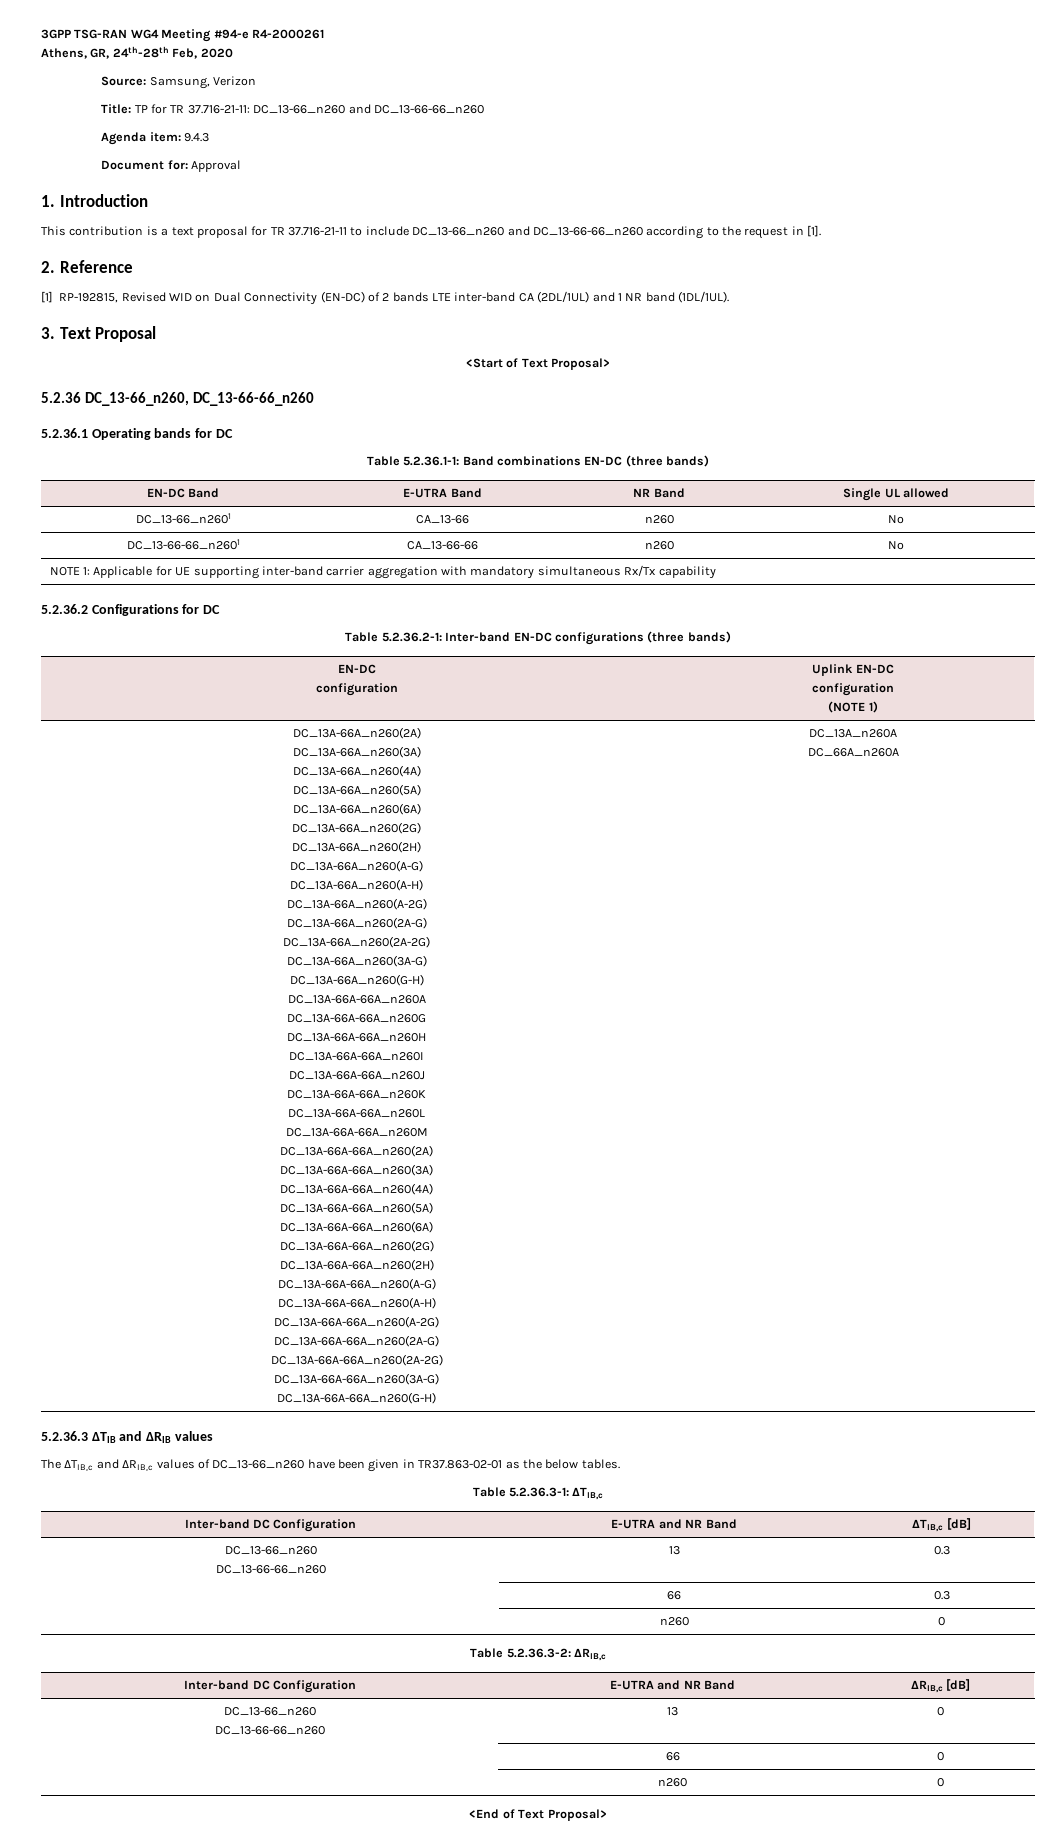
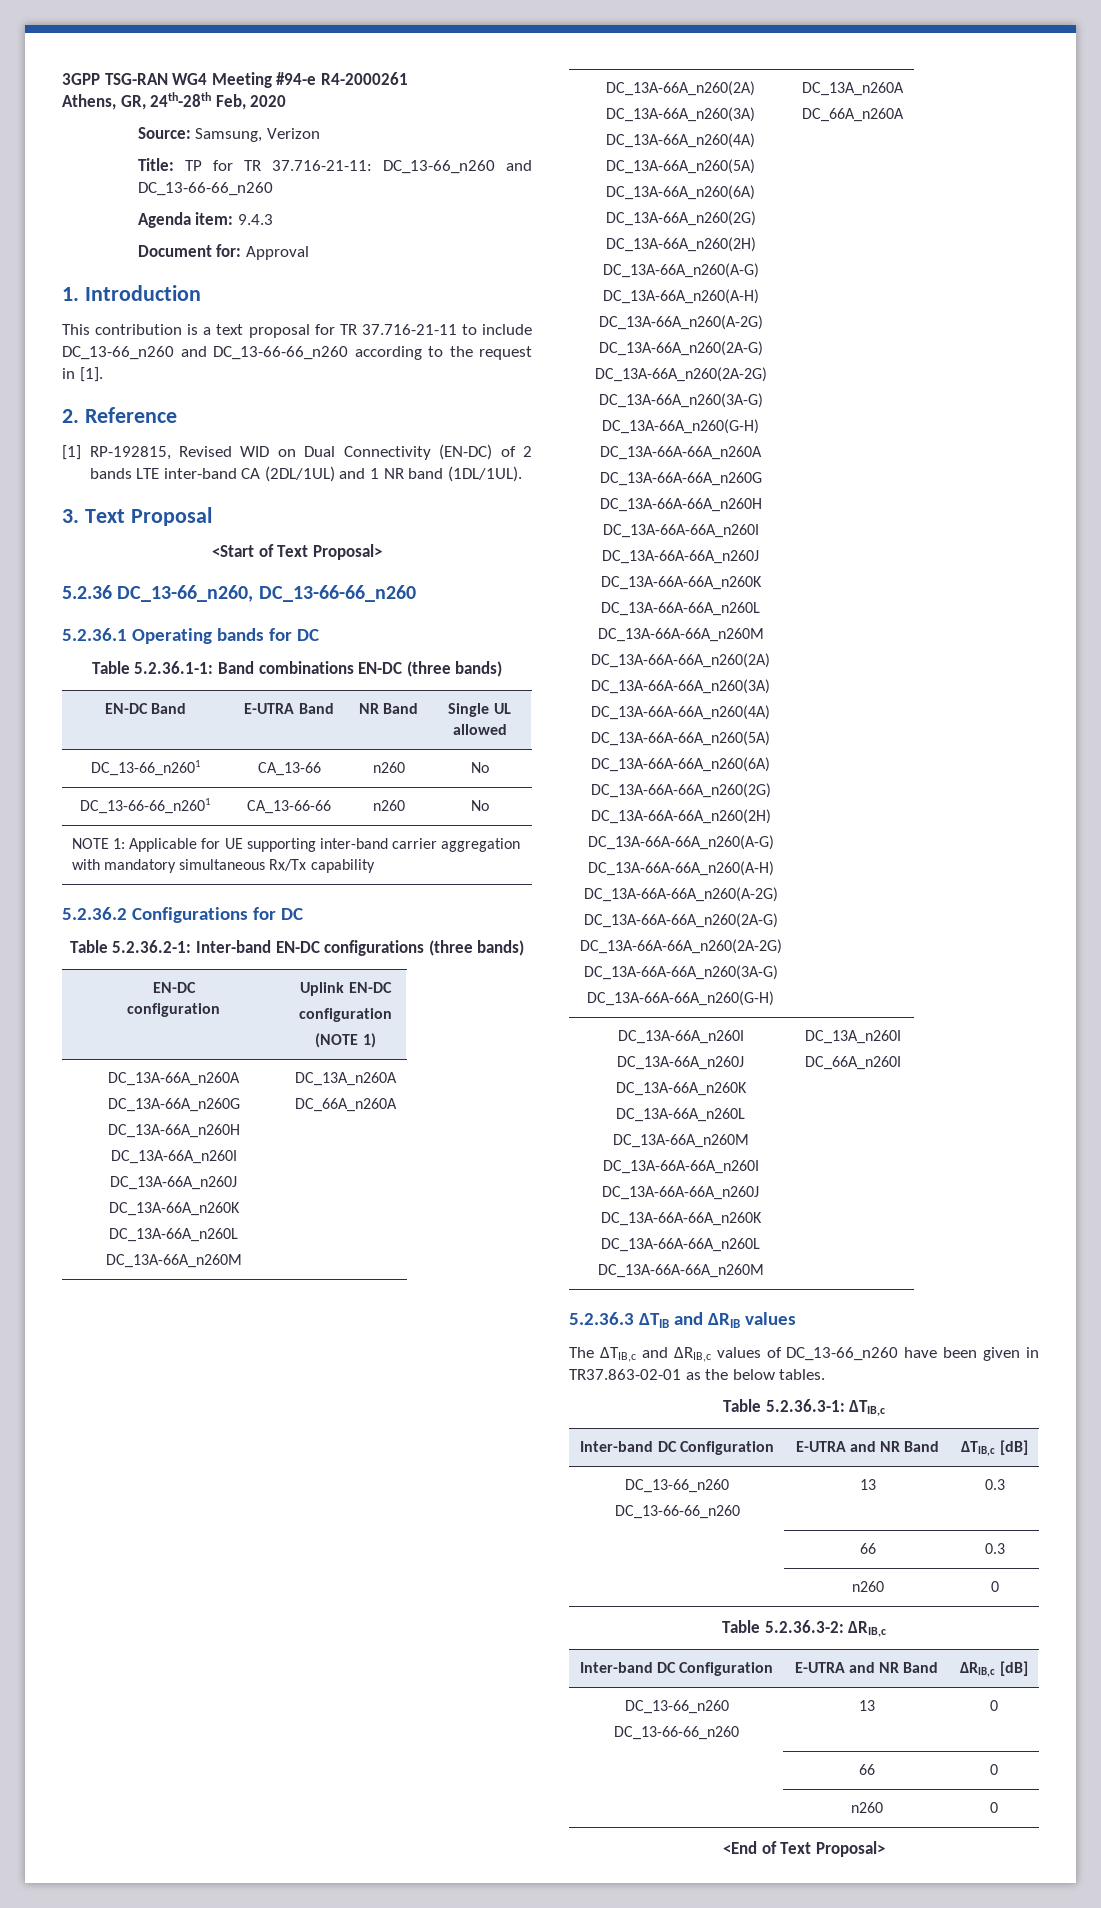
+ DC_13A-66A_n260A
+ DC_13A-66A_n260G
+ DC_13A-66A_n260H
+ DC_13A-66A_n260I
+ DC_13A-66A_n260J
+ DC_13A-66A_n260K
+ DC_13A-66A_n260L
+ DC_13A-66A_n260M | DC_13A_n260A
+ DC_66A_n260A
  DC_13A-66A_n260(2A)
  DC_13A-66A_n260(3A)
  DC_13A-66A_n260(4A)
  DC_13A-66A_n260(5A)
  DC_13A-66A_n260(6A)
  DC_13A-66A_n260(2G)
  DC_13A-66A_n260(2H)
  DC_13A-66A_n260(A-G)
  DC_13A-66A_n260(A-H)
  DC_13A-66A_n260(A-2G)
  DC_13A-66A_n260(2A-G)
  DC_13A-66A_n260(2A-2G)
  DC_13A-66A_n260(3A-G)
  DC_13A-66A_n260(G-H)
  DC_13A-66A-66A_n260A
  DC_13A-66A-66A_n260G
  DC_13A-66A-66A_n260H
  DC_13A-66A-66A_n260I
  DC_13A-66A-66A_n260J
  DC_13A-66A-66A_n260K
  DC_13A-66A-66A_n260L
  DC_13A-66A-66A_n260M
  DC_13A-66A-66A_n260(2A)
  DC_13A-66A-66A_n260(3A)
  DC_13A-66A-66A_n260(4A)
  DC_13A-66A-66A_n260(5A)
  DC_13A-66A-66A_n260(6A)
  DC_13A-66A-66A_n260(2G)
  DC_13A-66A-66A_n260(2H)
  DC_13A-66A-66A_n260(A-G)
  DC_13A-66A-66A_n260(A-H)
  DC_13A-66A-66A_n260(A-2G)
  DC_13A-66A-66A_n260(2A-G)
  DC_13A-66A-66A_n260(2A-2G)
  DC_13A-66A-66A_n260(3A-G)
  DC_13A-66A-66A_n260(G-H) | DC_13A_n260A
  DC_66A_n260A
+ DC_13A-66A_n260I
+ DC_13A-66A_n260J
+ DC_13A-66A_n260K
+ DC_13A-66A_n260L
+ DC_13A-66A_n260M
+ DC_13A-66A-66A_n260I
+ DC_13A-66A-66A_n260J
+ DC_13A-66A-66A_n260K
+ DC_13A-66A-66A_n260L
+ DC_13A-66A-66A_n260M | DC_13A_n260I
+ DC_66A_n260I

